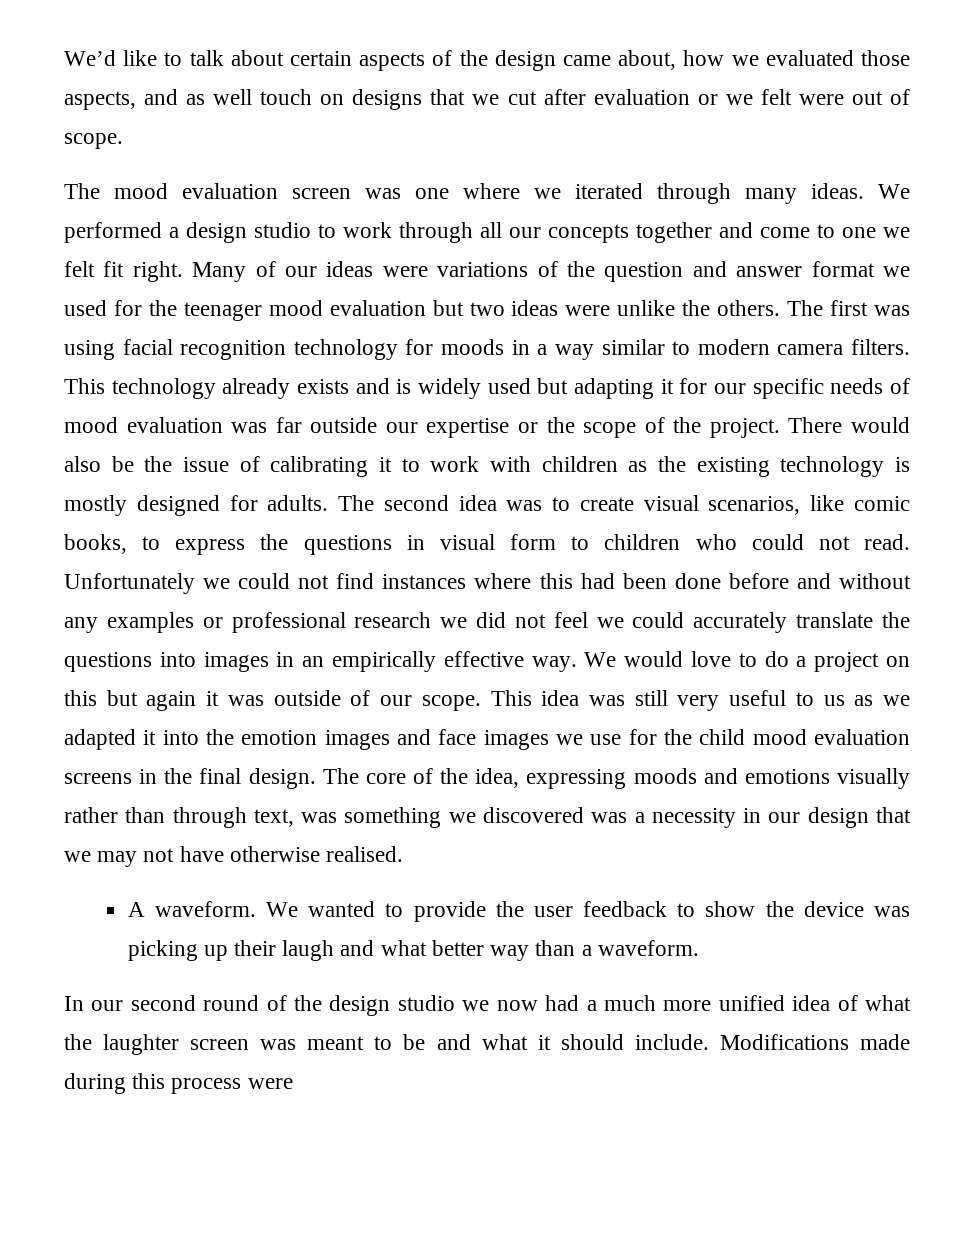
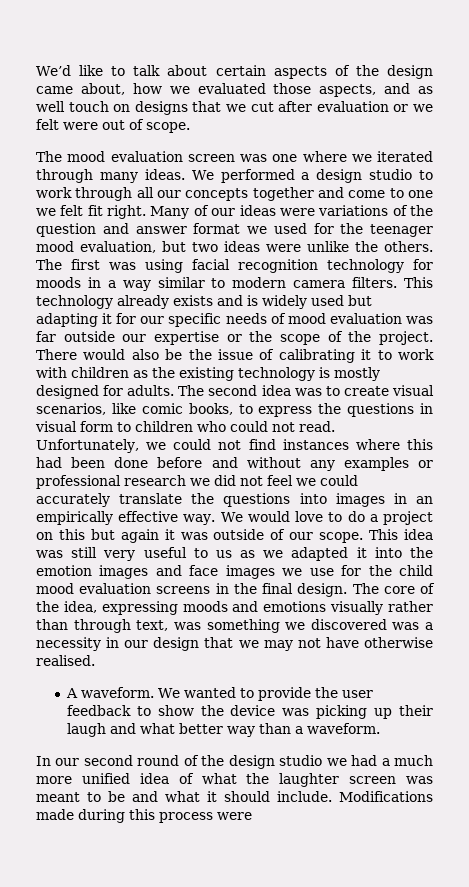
- Many of our ideas were variations of the question and answer format we used for the teenager mood evaluation but two ideas were unlike the others.
+ Many of our ideas were variations of the question and answer format we used for the teenager mood evaluation, but two ideas were unlike the others.
- Unfortunately we could not find instances where this had been done before and without any examples or professional research we did not feel we could accurately translate the questions into images in an empirically effective way.
+ Unfortunately, we could not find instances where this had been done before and without any examples or professional research we did not feel we could accurately translate the questions into images in an empirically effective way.
- In our second round of the design studio we now had a much more unified idea of what the laughter screen was meant to be and what it should include.
+ In our second round of the design studio we had a much more unified idea of what the laughter screen was meant to be and what it should include.

